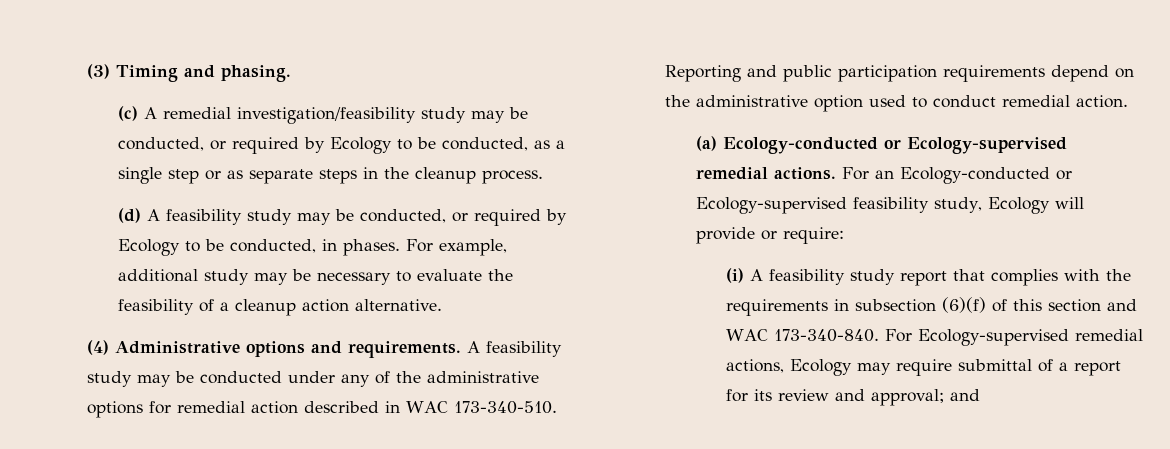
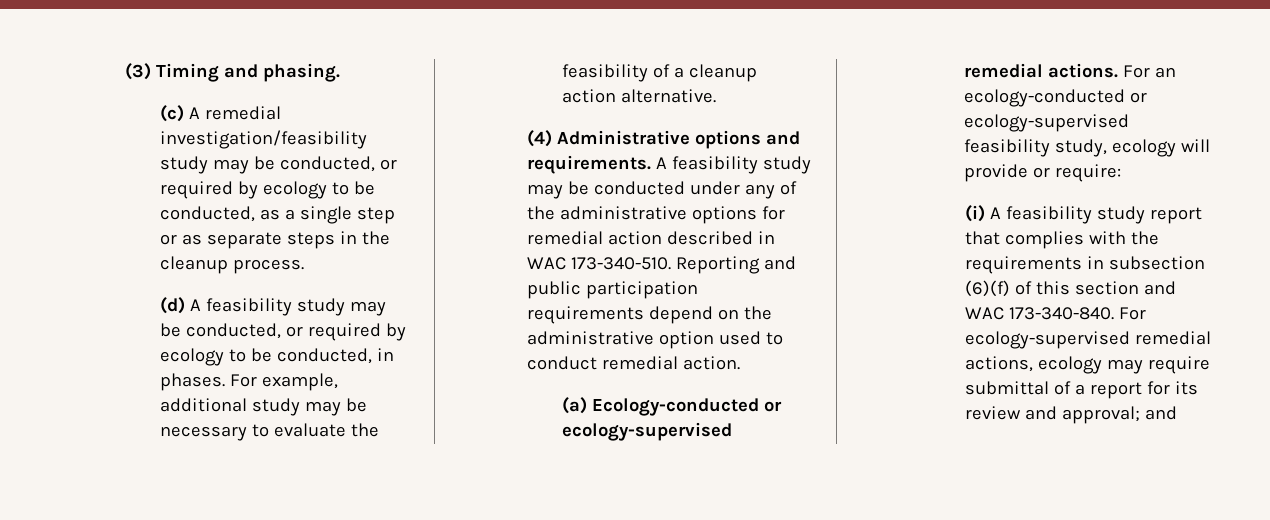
- (c) A remedial investigation/feasibility study may be conducted, or required by Ecology to be conducted, as a single step or as separate steps in the cleanup process.
+ (c) A remedial investigation/feasibility study may be conducted, or required by ecology to be conducted, as a single step or as separate steps in the cleanup process.
- (d) A feasibility study may be conducted, or required by Ecology to be conducted, in phases.
+ (d) A feasibility study may be conducted, or required by ecology to be conducted, in phases.
- (a) Ecology-conducted or Ecology-supervised remedial actions.
+ (a) Ecology-conducted or ecology-supervised remedial actions.
- For an Ecology-conducted or Ecology-supervised feasibility study, Ecology will provide or require:
+ For an ecology-conducted or ecology-supervised feasibility study, ecology will provide or require:
- For Ecology-supervised remedial actions, Ecology may require submittal of a report for its review and approval; and
+ For ecology-supervised remedial actions, ecology may require submittal of a report for its review and approval; and

